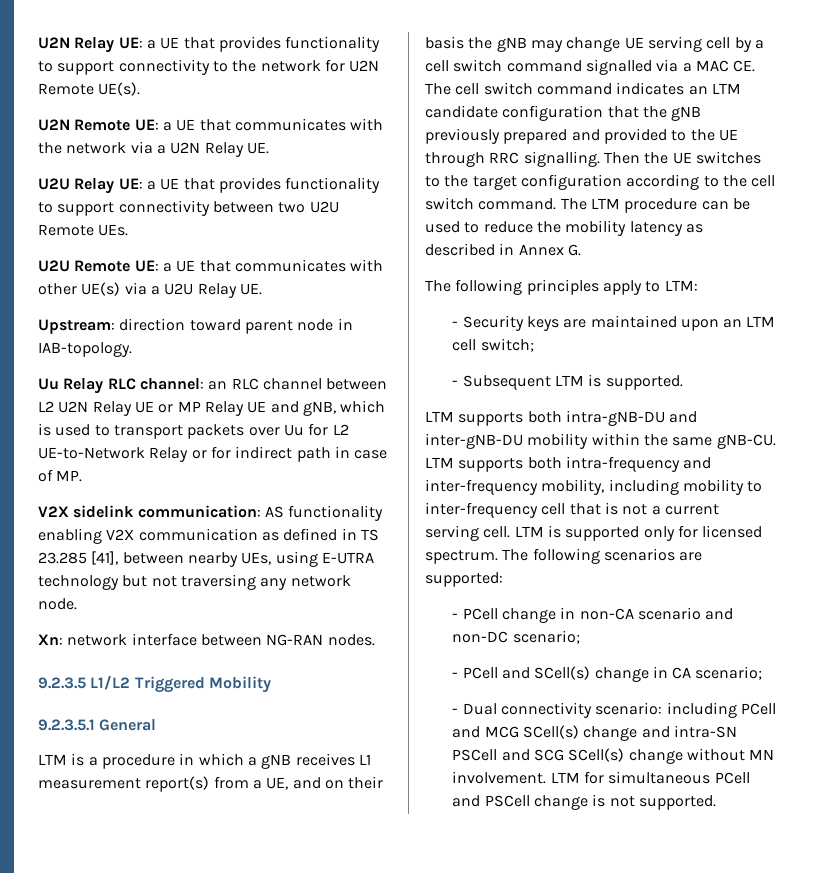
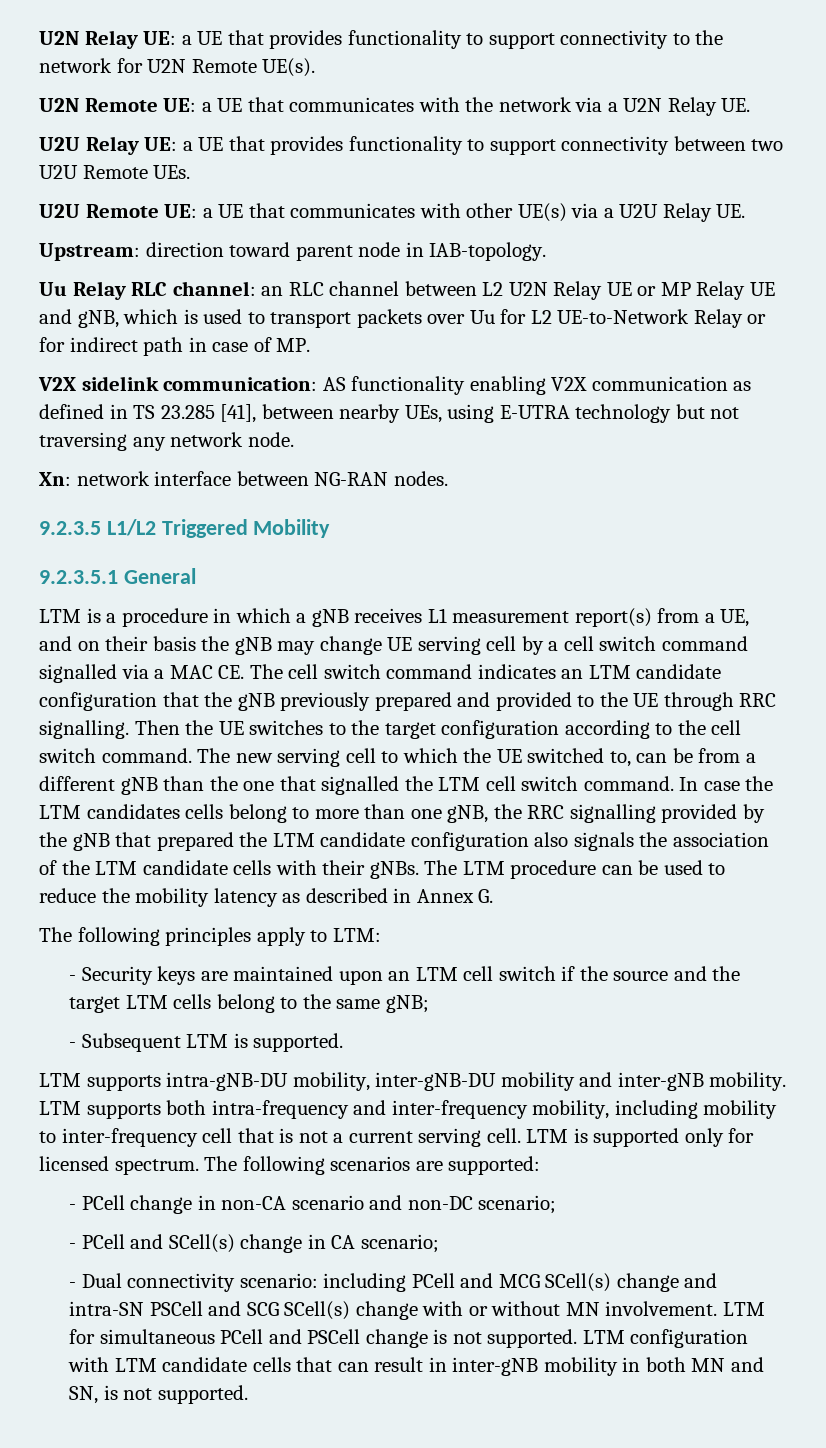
- The LTM procedure can be used to reduce the mobility latency as described in Annex G.
+ The new serving cell to which the UE switched to, can be from a different gNB than the one that signalled the LTM cell switch command. In case the LTM candidates cells belong to more than one gNB, the RRC signalling provided by the gNB that prepared the LTM candidate configuration also signals the association of the LTM candidate cells with their gNBs. The LTM procedure can be used to reduce the mobility latency as described in Annex G.
- - Security keys are maintained upon an LTM cell switch;
+ - Security keys are maintained upon an LTM cell switch if the source and the target LTM cells belong to the same gNB;
- LTM supports both intra-gNB-DU and inter-gNB-DU mobility within the same gNB-CU.
+ LTM supports intra-gNB-DU mobility, inter-gNB-DU mobility and inter-gNB mobility.
- - Dual connectivity scenario: including PCell and MCG SCell(s) change and intra-SN PSCell and SCG SCell(s) change without MN involvement.
+ - Dual connectivity scenario: including PCell and MCG SCell(s) change and intra-SN PSCell and SCG SCell(s) change with or without MN involvement.
+ LTM configuration with LTM candidate cells that can result in inter-gNB mobility in both MN and SN, is not supported.

